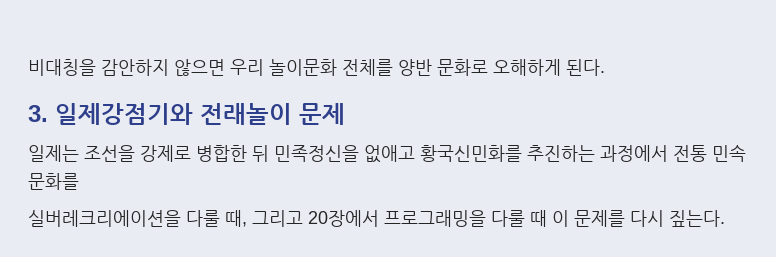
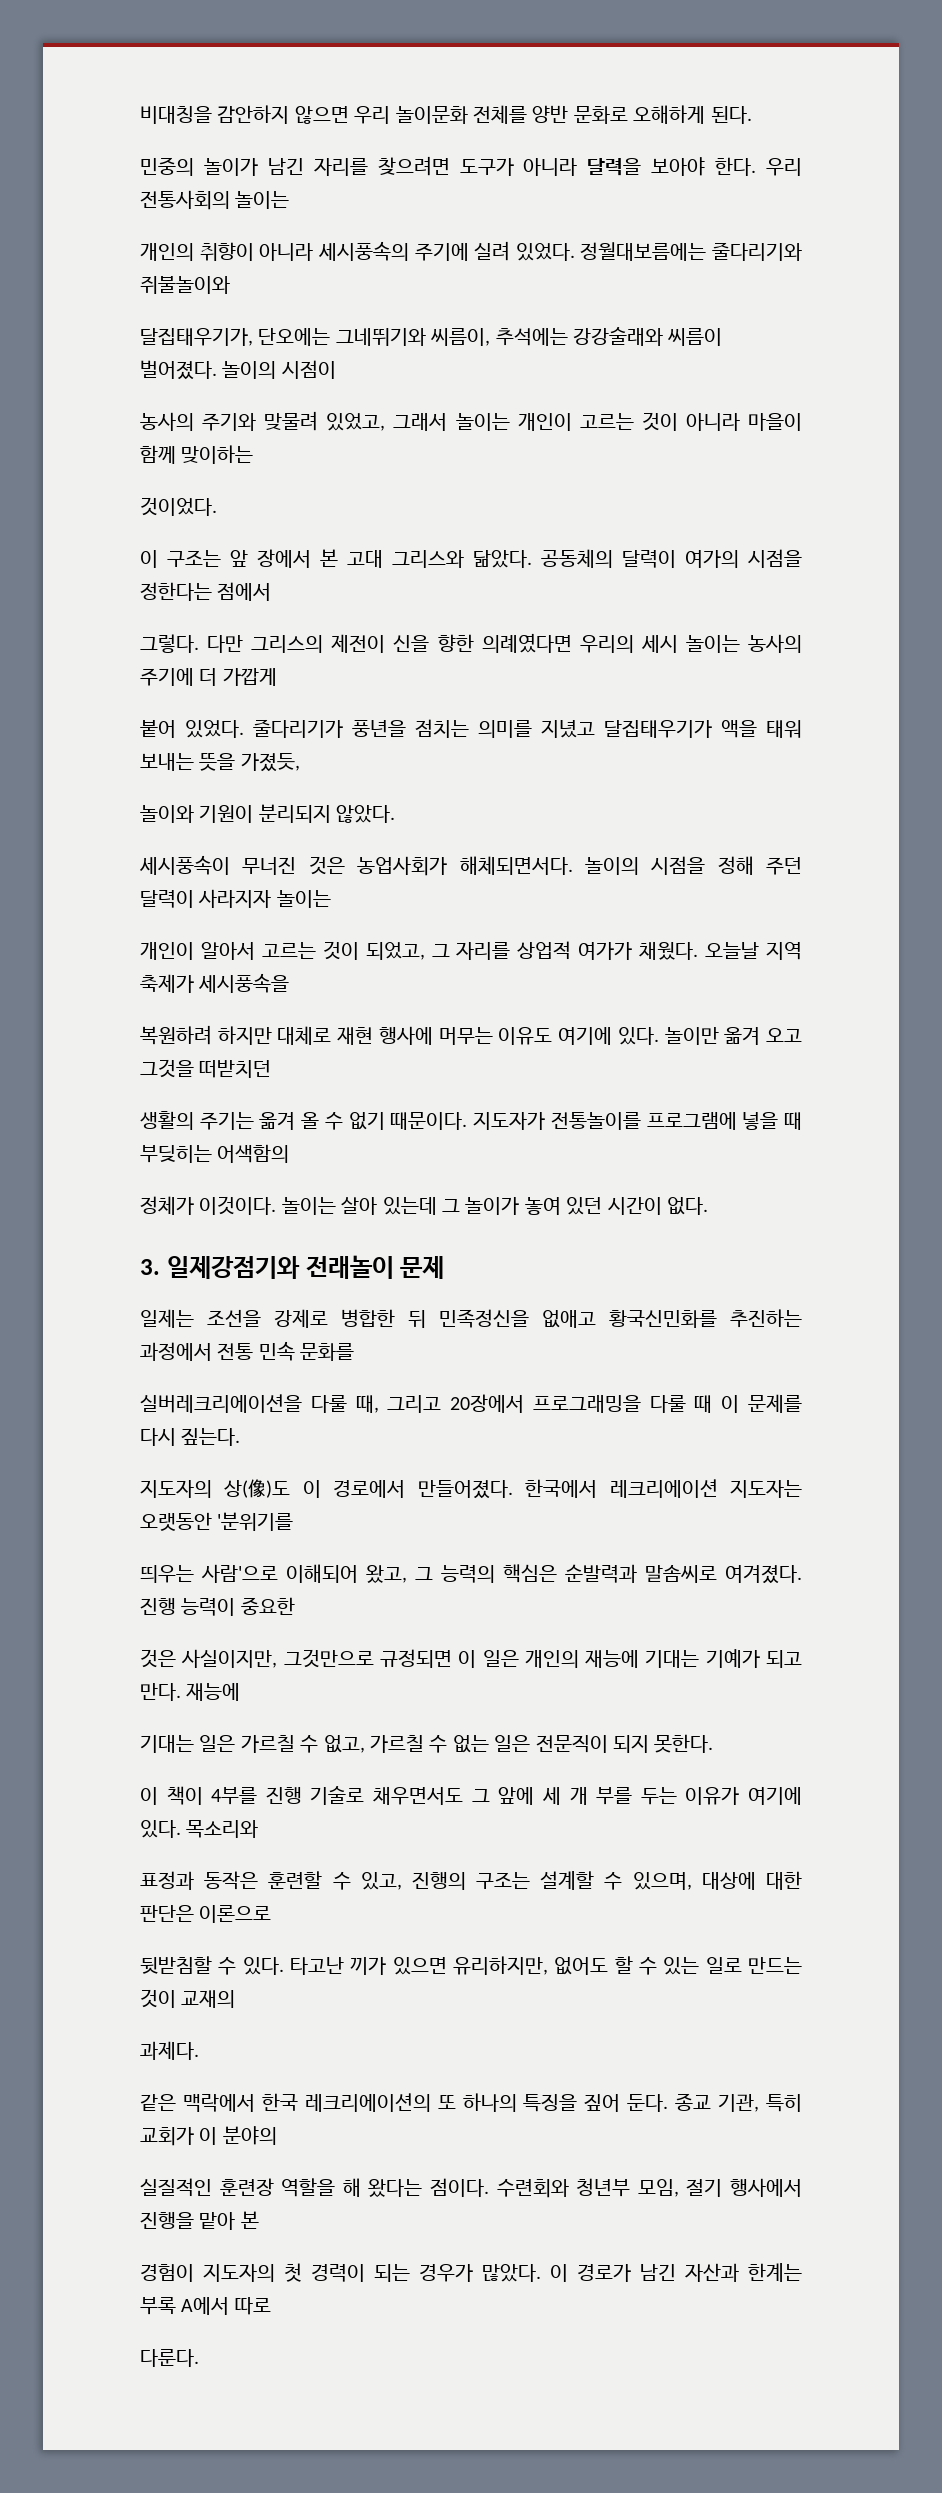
+ 민중의 놀이가 남긴 자리를 찾으려면 도구가 아니라 달력을 보아야 한다. 우리 전통사회의 놀이는
+ 개인의 취향이 아니라 세시풍속의 주기에 실려 있었다. 정월대보름에는 줄다리기와 쥐불놀이와
+ 달집태우기가, 단오에는 그네뛰기와 씨름이, 추석에는 강강술래와 씨름이 벌어졌다. 놀이의 시점이
+ 농사의 주기와 맞물려 있었고, 그래서 놀이는 개인이 고르는 것이 아니라 마을이 함께 맞이하는
+ 것이었다.
+ 이 구조는 앞 장에서 본 고대 그리스와 닮았다. 공동체의 달력이 여가의 시점을 정한다는 점에서
+ 그렇다. 다만 그리스의 제전이 신을 향한 의례였다면 우리의 세시 놀이는 농사의 주기에 더 가깝게
+ 붙어 있었다. 줄다리기가 풍년을 점치는 의미를 지녔고 달집태우기가 액을 태워 보내는 뜻을 가졌듯,
+ 놀이와 기원이 분리되지 않았다.
+ 세시풍속이 무너진 것은 농업사회가 해체되면서다. 놀이의 시점을 정해 주던 달력이 사라지자 놀이는
+ 개인이 알아서 고르는 것이 되었고, 그 자리를 상업적 여가가 채웠다. 오늘날 지역 축제가 세시풍속을
+ 복원하려 하지만 대체로 재현 행사에 머무는 이유도 여기에 있다. 놀이만 옮겨 오고 그것을 떠받치던
+ 생활의 주기는 옮겨 올 수 없기 때문이다. 지도자가 전통놀이를 프로그램에 넣을 때 부딪히는 어색함의
+ 정체가 이것이다. 놀이는 살아 있는데 그 놀이가 놓여 있던 시간이 없다.
+ 지도자의 상(像)도 이 경로에서 만들어졌다. 한국에서 레크리에이션 지도자는 오랫동안 '분위기를
+ 띄우는 사람'으로 이해되어 왔고, 그 능력의 핵심은 순발력과 말솜씨로 여겨졌다. 진행 능력이 중요한
+ 것은 사실이지만, 그것만으로 규정되면 이 일은 개인의 재능에 기대는 기예가 되고 만다. 재능에
+ 기대는 일은 가르칠 수 없고, 가르칠 수 없는 일은 전문직이 되지 못한다.
+ 이 책이 4부를 진행 기술로 채우면서도 그 앞에 세 개 부를 두는 이유가 여기에 있다. 목소리와
+ 표정과 동작은 훈련할 수 있고, 진행의 구조는 설계할 수 있으며, 대상에 대한 판단은 이론으로
+ 뒷받침할 수 있다. 타고난 끼가 있으면 유리하지만, 없어도 할 수 있는 일로 만드는 것이 교재의
+ 과제다.
+ 같은 맥락에서 한국 레크리에이션의 또 하나의 특징을 짚어 둔다. 종교 기관, 특히 교회가 이 분야의
+ 실질적인 훈련장 역할을 해 왔다는 점이다. 수련회와 청년부 모임, 절기 행사에서 진행을 맡아 본
+ 경험이 지도자의 첫 경력이 되는 경우가 많았다. 이 경로가 남긴 자산과 한계는 부록 A에서 따로
+ 다룬다.

